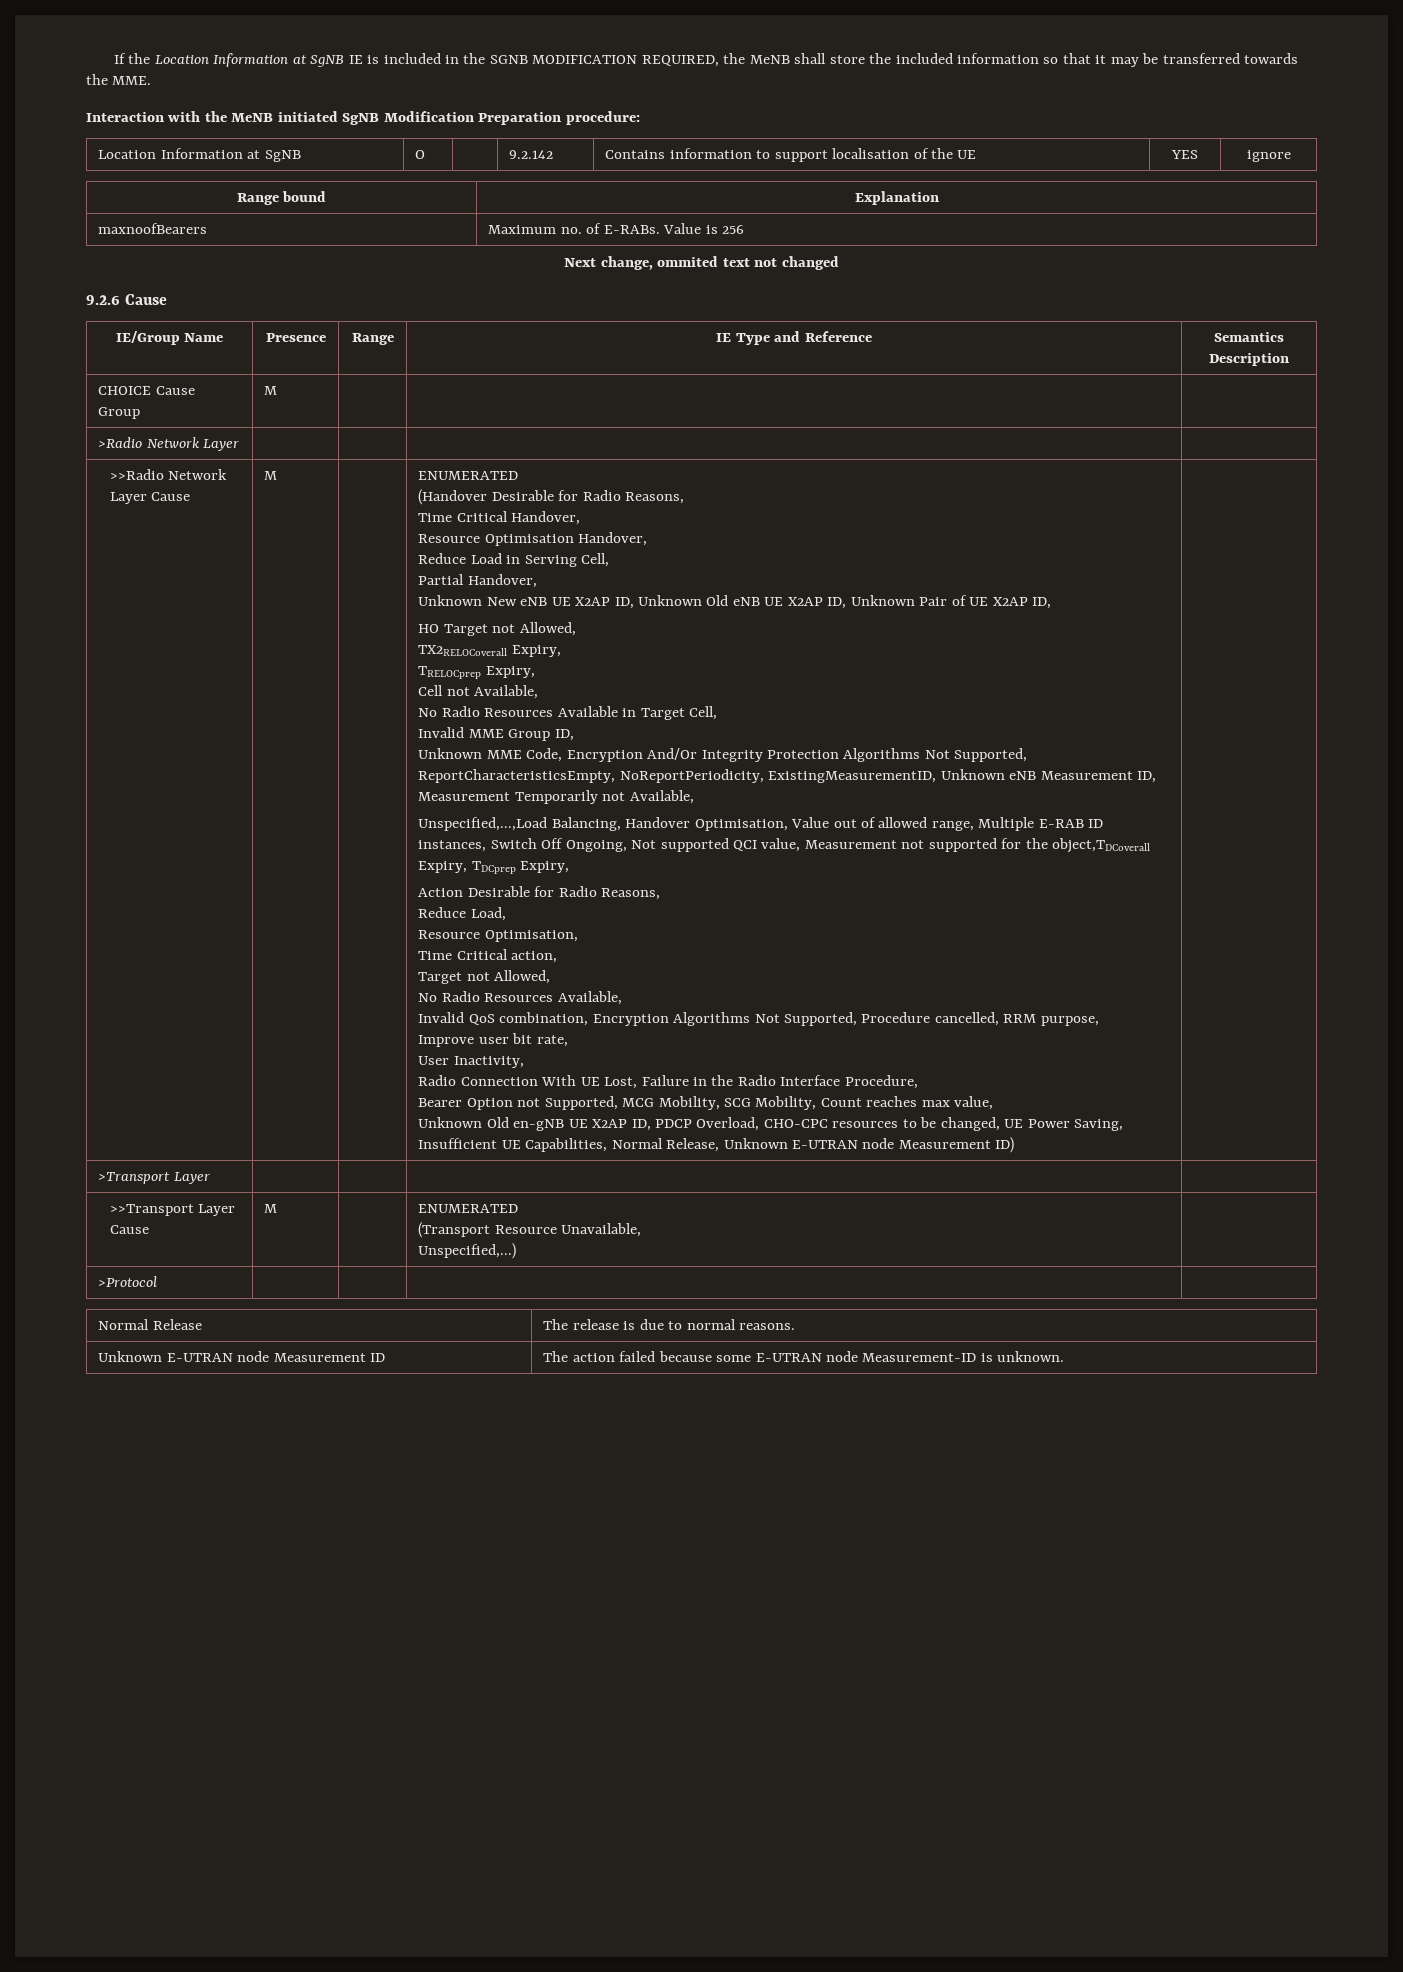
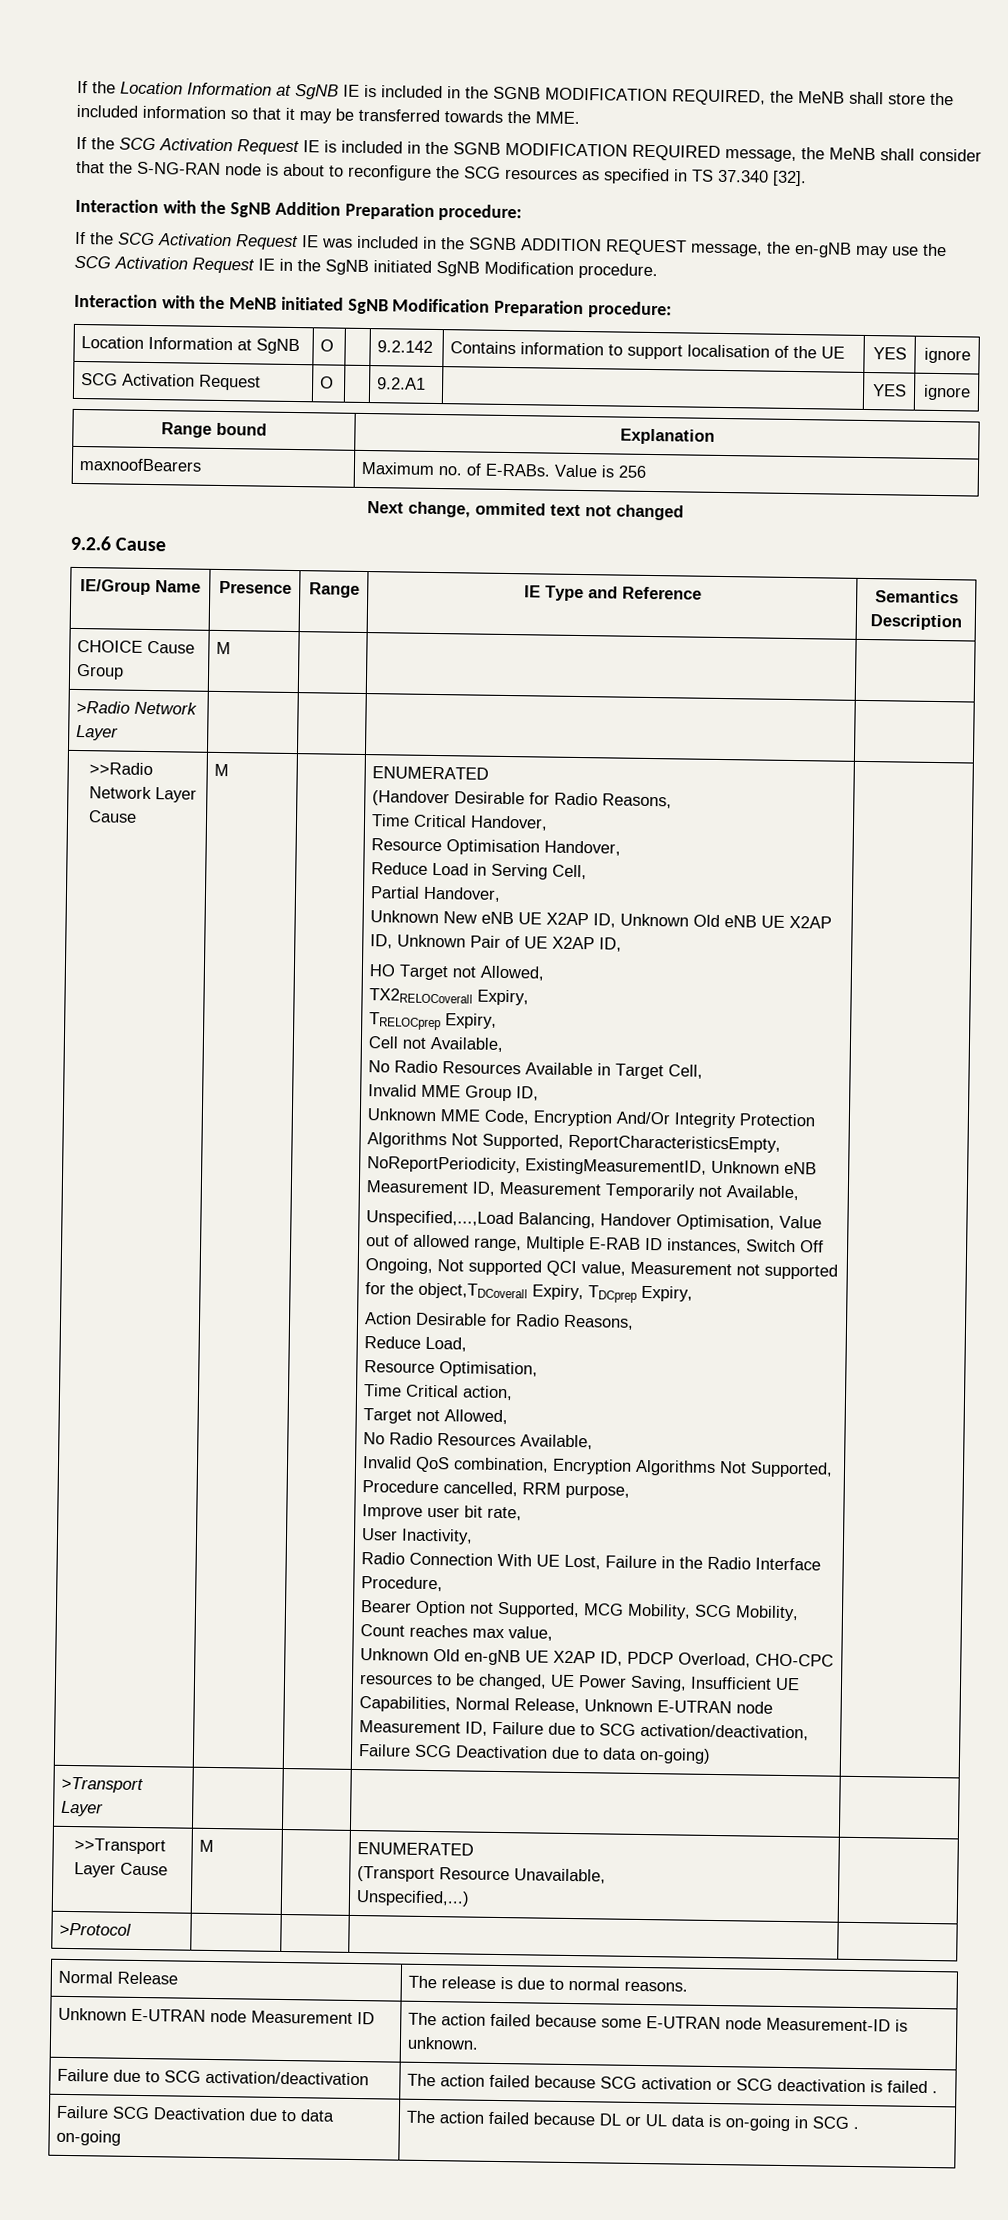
+ If the SCG Activation Request IE is included in the SGNB MODIFICATION REQUIRED message, the MeNB shall consider that the S-NG-RAN node is about to reconfigure the SCG resources as specified in TS 37.340 [32].
+ Interaction with the SgNB Addition Preparation procedure:
+ If the SCG Activation Request IE was included in the SGNB ADDITION REQUEST message, the en-gNB may use the SCG Activation Request IE in the SgNB initiated SgNB Modification procedure.
+ SCG Activation Request | O | | 9.2.A1 | | YES | ignore
- Unknown Old en-gNB UE X2AP ID, PDCP Overload, CHO-CPC resources to be changed, UE Power Saving, Insufficient UE Capabilities, Normal Release, Unknown E-UTRAN node Measurement ID)
+ Unknown Old en-gNB UE X2AP ID, PDCP Overload, CHO-CPC resources to be changed, UE Power Saving, Insufficient UE Capabilities, Normal Release, Unknown E-UTRAN node Measurement ID, Failure due to SCG activation/deactivation, Failure SCG Deactivation due to data on-going)
+ Failure due to SCG activation/deactivation | The action failed because SCG activation or SCG deactivation is failed .
+ Failure SCG Deactivation due to data on-going | The action failed because DL or UL data is on-going in SCG .

